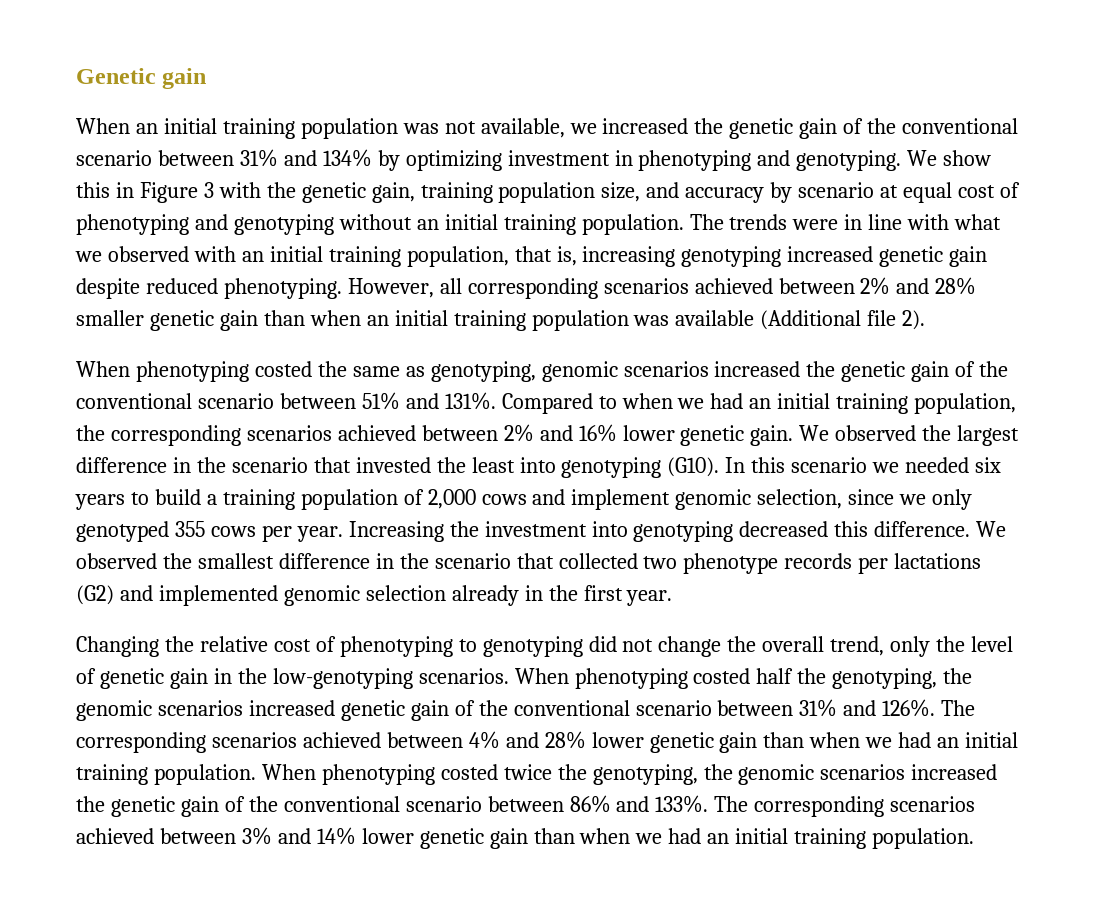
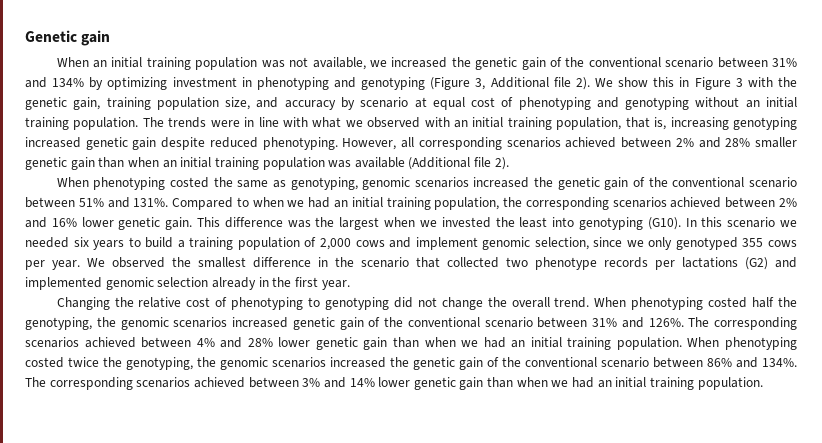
- When an initial training population was not available, we increased the genetic gain of the conventional scenario between 31% and 134% by optimizing investment in phenotyping and genotyping.
+ When an initial training population was not available, we increased the genetic gain of the conventional scenario between 31% and 134% by optimizing investment in phenotyping and genotyping (Figure 3, Additional file 2).
- We observed the largest difference in the scenario that invested the least into genotyping (G10).
+ This difference was the largest when we invested the least into genotyping (G10).
- Increasing the investment into genotyping decreased this difference.
- Changing the relative cost of phenotyping to genotyping did not change the overall trend, only the level of genetic gain in the low-genotyping scenarios.
+ Changing the relative cost of phenotyping to genotyping did not change the overall trend.
- When phenotyping costed twice the genotyping, the genomic scenarios increased the genetic gain of the conventional scenario between 86% and 133%.
+ When phenotyping costed twice the genotyping, the genomic scenarios increased the genetic gain of the conventional scenario between 86% and 134%.

